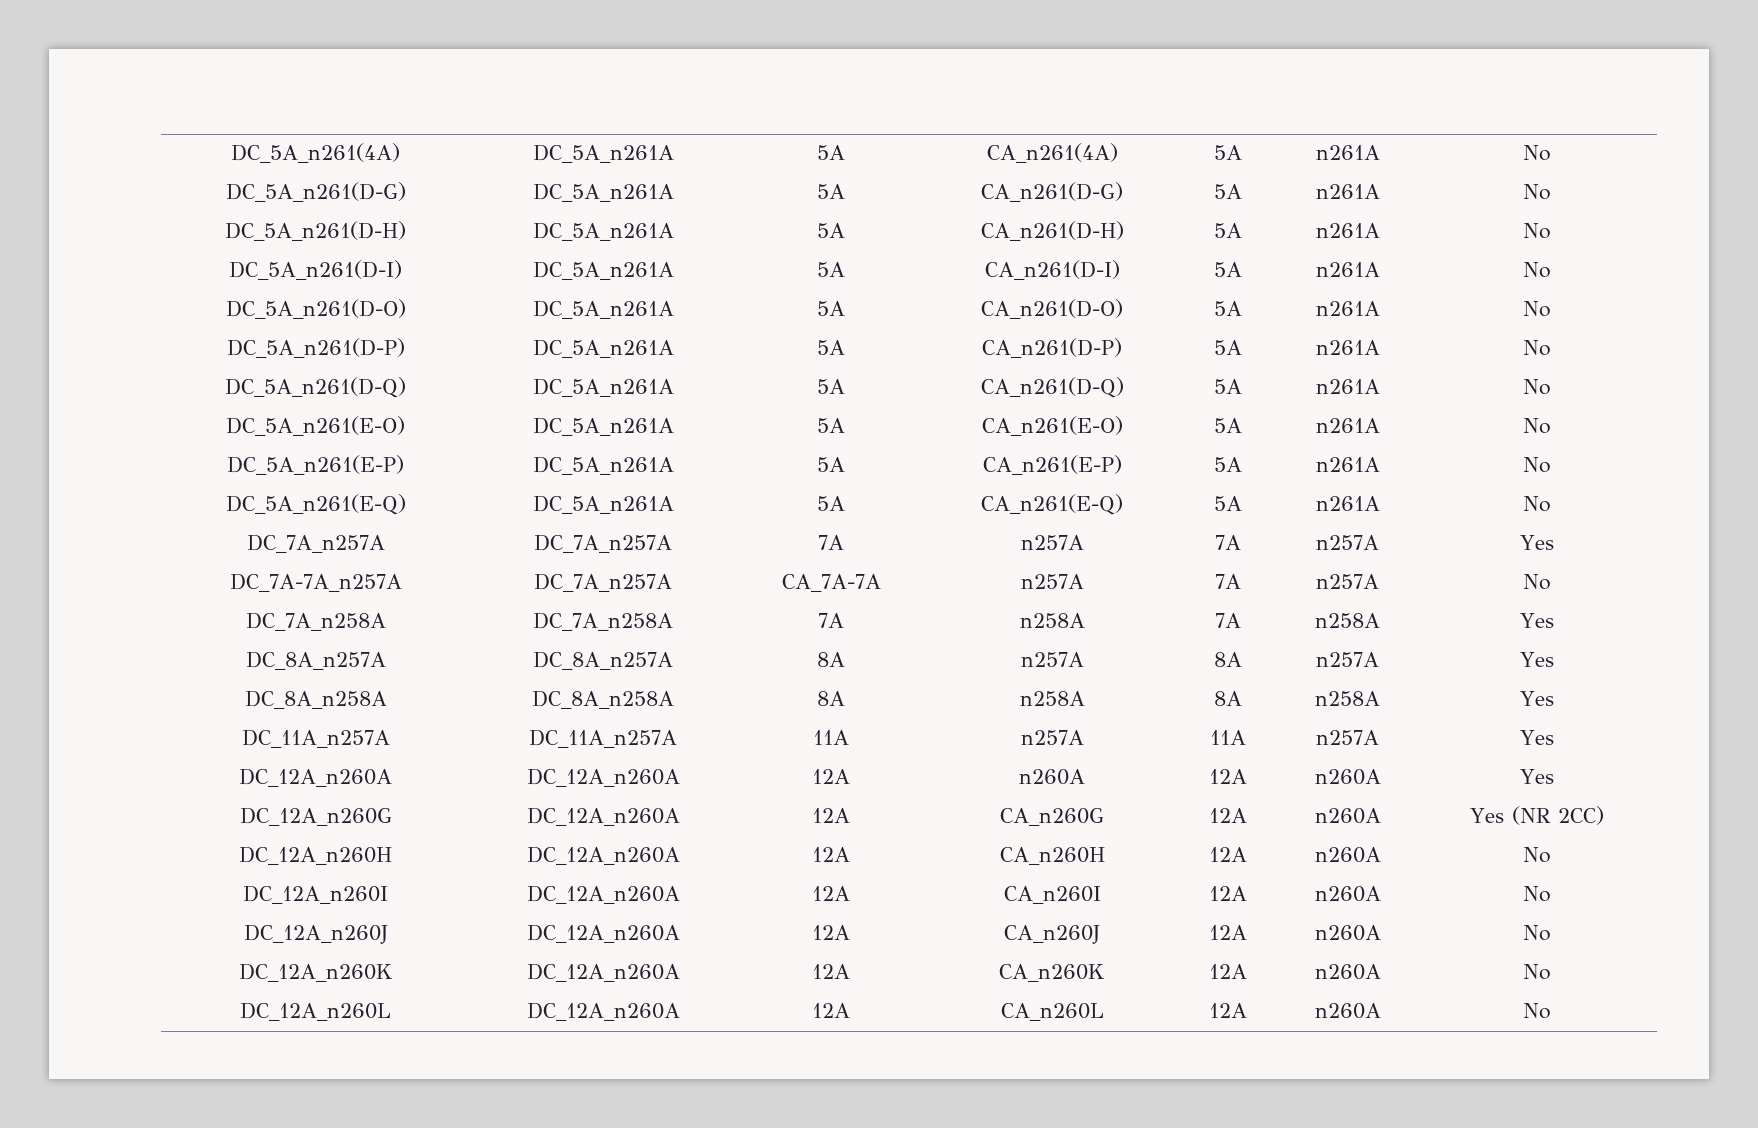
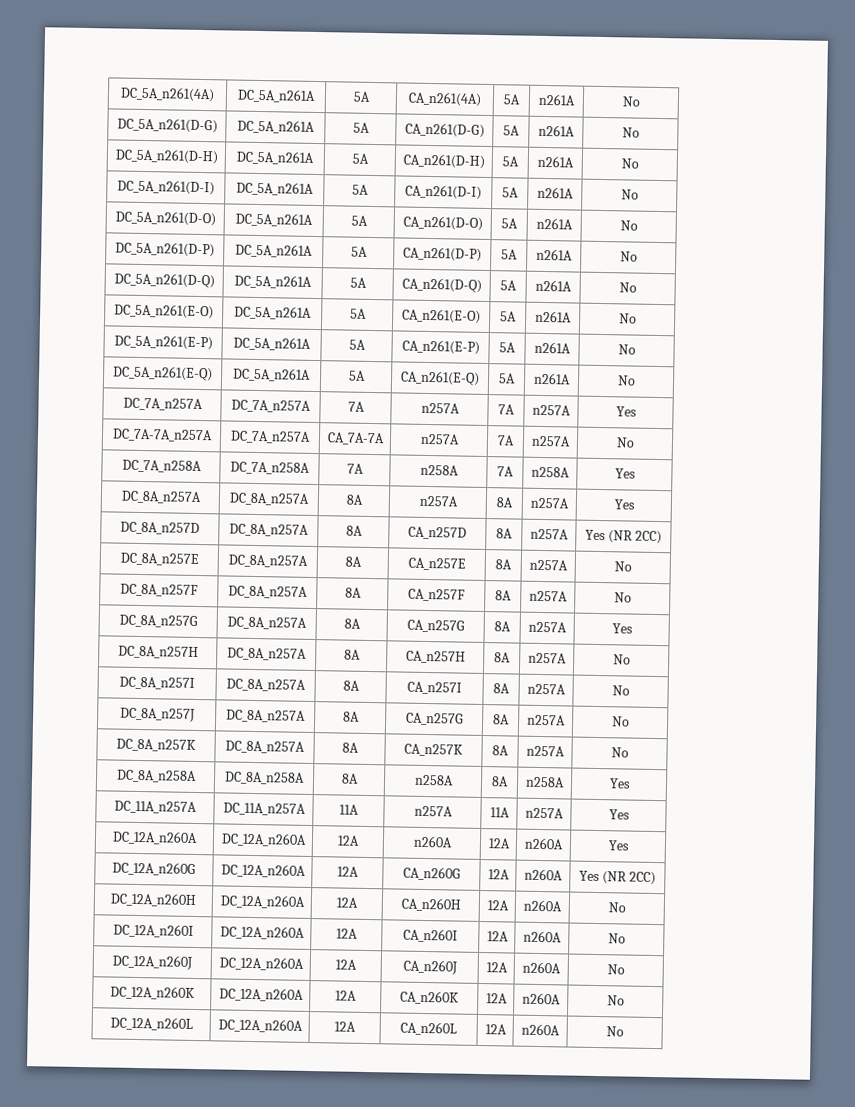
+ DC_8A_n257D | DC_8A_n257A | 8A | CA_n257D | 8A | n257A | Yes (NR 2CC)
+ DC_8A_n257E | DC_8A_n257A | 8A | CA_n257E | 8A | n257A | No
+ DC_8A_n257F | DC_8A_n257A | 8A | CA_n257F | 8A | n257A | No
+ DC_8A_n257G | DC_8A_n257A | 8A | CA_n257G | 8A | n257A | Yes
+ DC_8A_n257H | DC_8A_n257A | 8A | CA_n257H | 8A | n257A | No
+ DC_8A_n257I | DC_8A_n257A | 8A | CA_n257I | 8A | n257A | No
+ DC_8A_n257J | DC_8A_n257A | 8A | CA_n257G | 8A | n257A | No
+ DC_8A_n257K | DC_8A_n257A | 8A | CA_n257K | 8A | n257A | No

